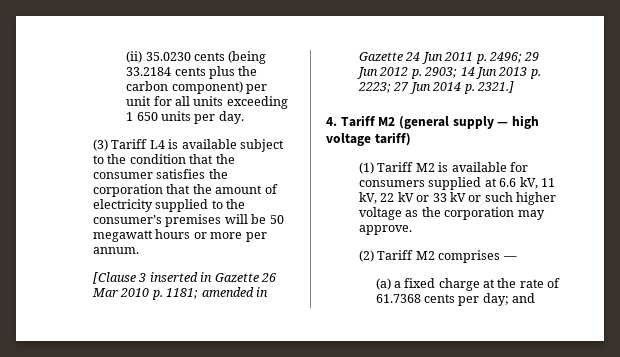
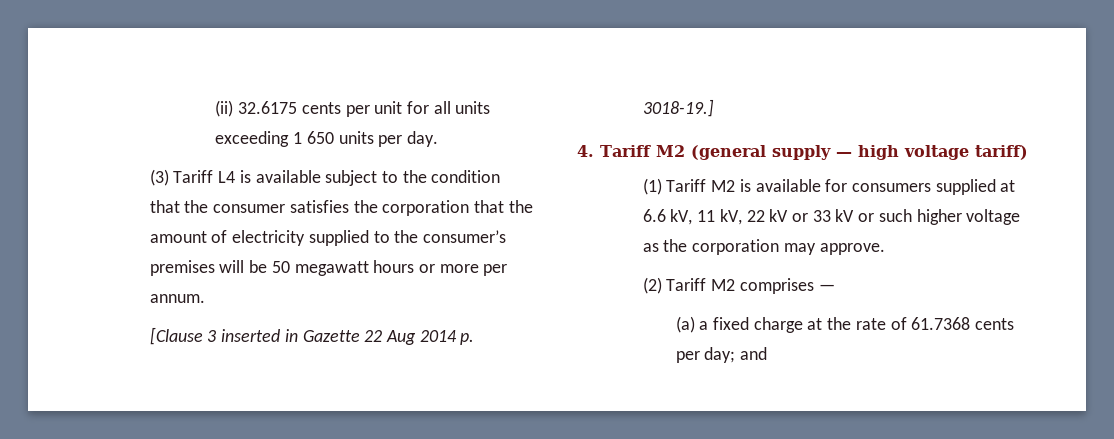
- (ii) 35.0230 cents (being 33.2184 cents plus the carbon component) per unit for all units exceeding 1 650 units per day.
+ (ii) 32.6175 cents per unit for all units exceeding 1 650 units per day.
- [Clause 3 inserted in Gazette 26 Mar 2010 p. 1181; amended in Gazette 24 Jun 2011 p. 2496; 29 Jun 2012 p. 2903; 14 Jun 2013 p. 2223; 27 Jun 2014 p. 2321.]
+ [Clause 3 inserted in Gazette 22 Aug 2014 p. 3018-19.]

